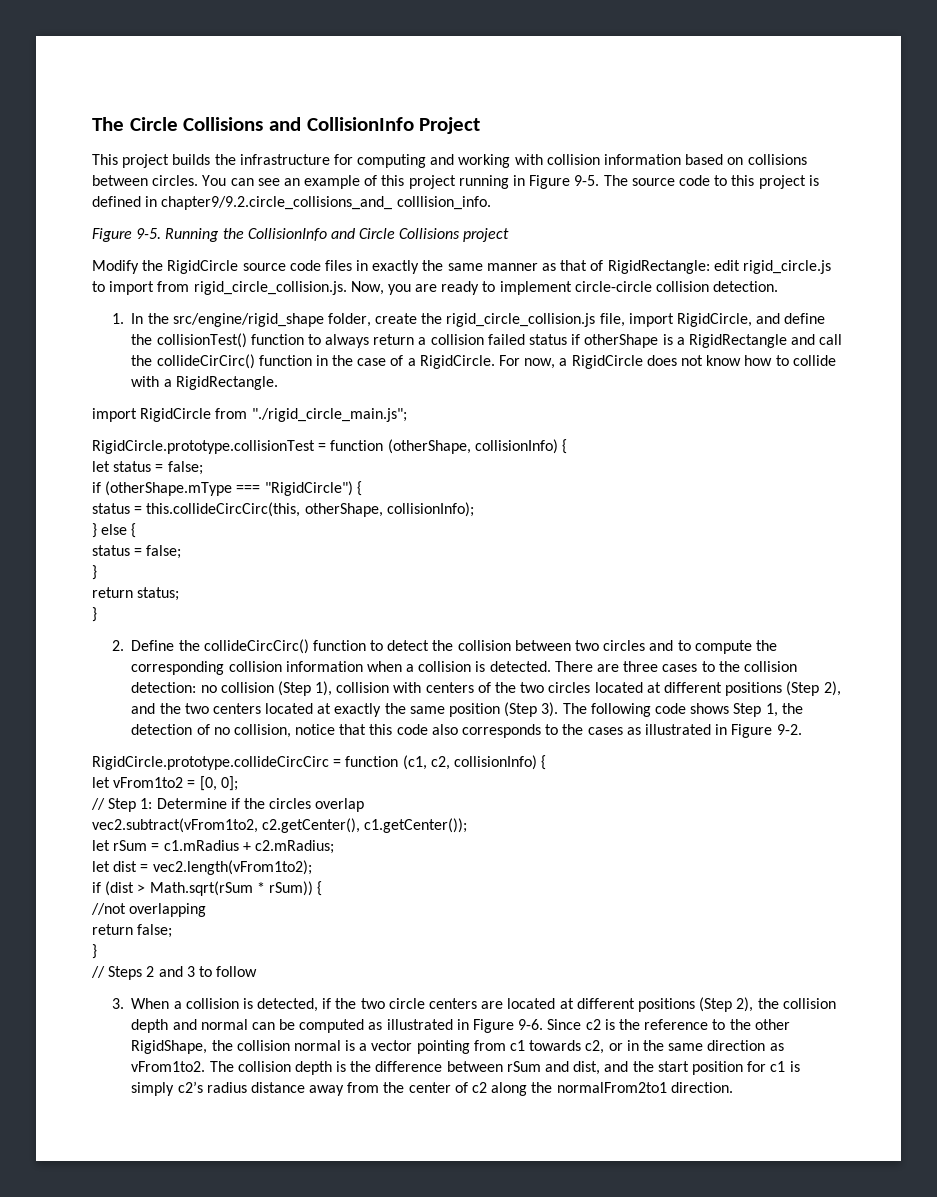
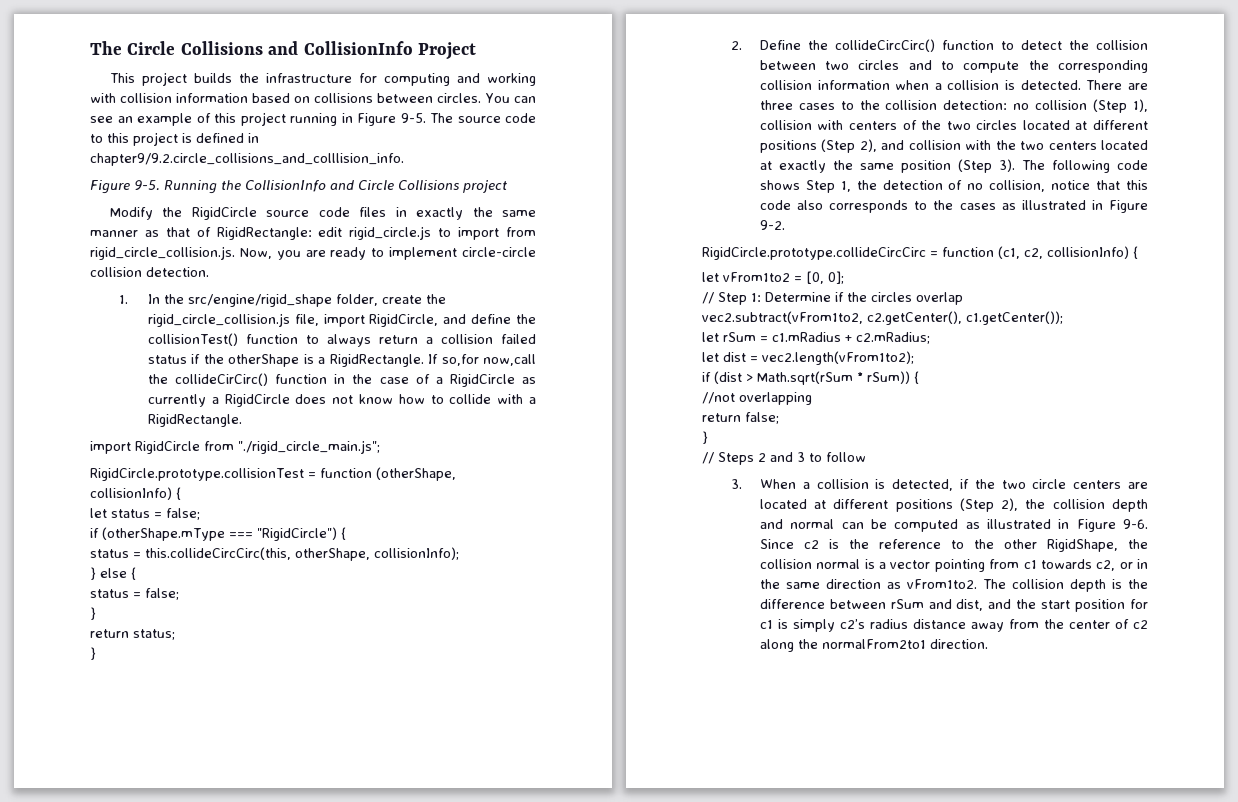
- The source code to this project is defined in chapter9/9.2.circle_collisions_and_ colllision_info.
+ The source code to this project is defined in chapter9/9.2.circle_collisions_and_colllision_info.
- 1. In the src/engine/rigid_shape folder, create the rigid_circle_collision.js file, import RigidCircle, and define the collisionTest() function to always return a collision failed status if otherShape is a RigidRectangle and call the collideCirCirc() function in the case of a RigidCircle. For now, a RigidCircle does not know how to collide with a RigidRectangle.
+ 1. In the src/engine/rigid_shape folder, create the rigid_circle_collision.js file, import RigidCircle, and define the collisionTest() function to always return a collision failed status if the otherShape is a RigidRectangle. If so,for now,call the collideCirCirc() function in the case of a RigidCircle as currently a RigidCircle does not know how to collide with a RigidRectangle.
- There are three cases to the collision detection: no collision (Step 1), collision with centers of the two circles located at different positions (Step 2), and the two centers located at exactly the same position (Step 3).
+ There are three cases to the collision detection: no collision (Step 1), collision with centers of the two circles located at different positions (Step 2), and collision with the two centers located at exactly the same position (Step 3).

